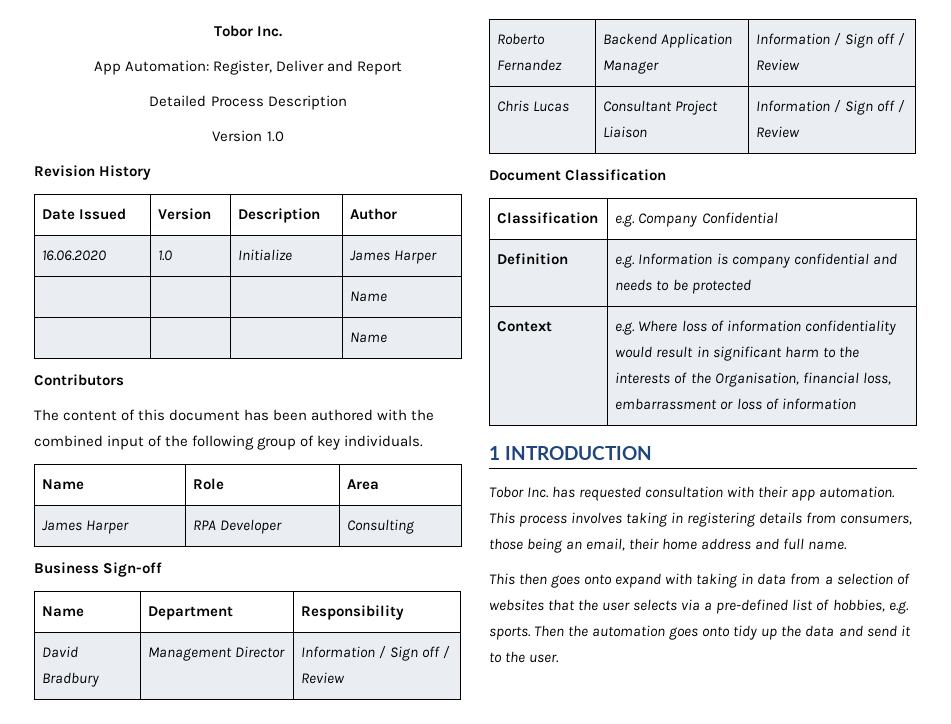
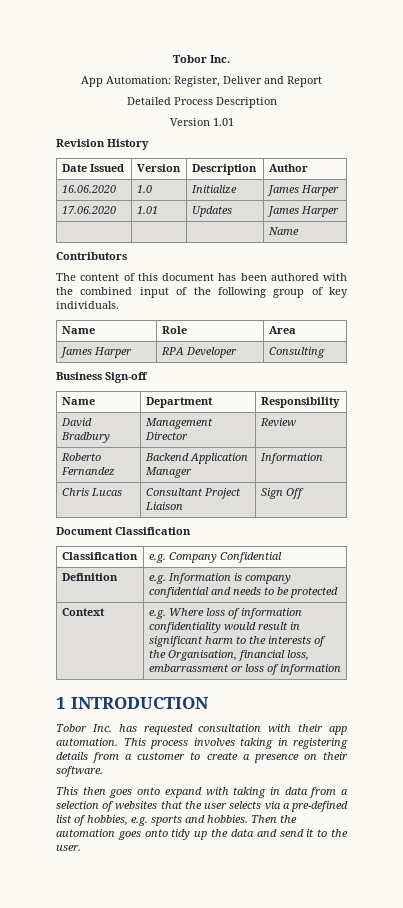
- Version 1.0
+ Version 1.01
  16.06.2020 | 1.0 | Initialize | James Harper
- | | | Name
+ 17.06.2020 | 1.01 | Updates | James Harper
- David Bradbury | Management Director | Information / Sign off / Review
+ David Bradbury | Management Director | Review
- Roberto Fernandez | Backend Application Manager | Information / Sign off / Review
+ Roberto Fernandez | Backend Application Manager | Information
- Chris Lucas | Consultant Project Liaison | Information / Sign off / Review
+ Chris Lucas | Consultant Project Liaison | Sign Off
- This process involves taking in registering details from consumers, those being an email, their home address and full name.
+ This process involves taking in registering details from a customer to create a presence on their software.
- This then goes onto expand with taking in data from a selection of websites that the user selects via a pre-defined list of hobbies, e.g. sports.
+ This then goes onto expand with taking in data from a selection of websites that the user selects via a pre-defined list of hobbies, e.g. sports and hobbies.

